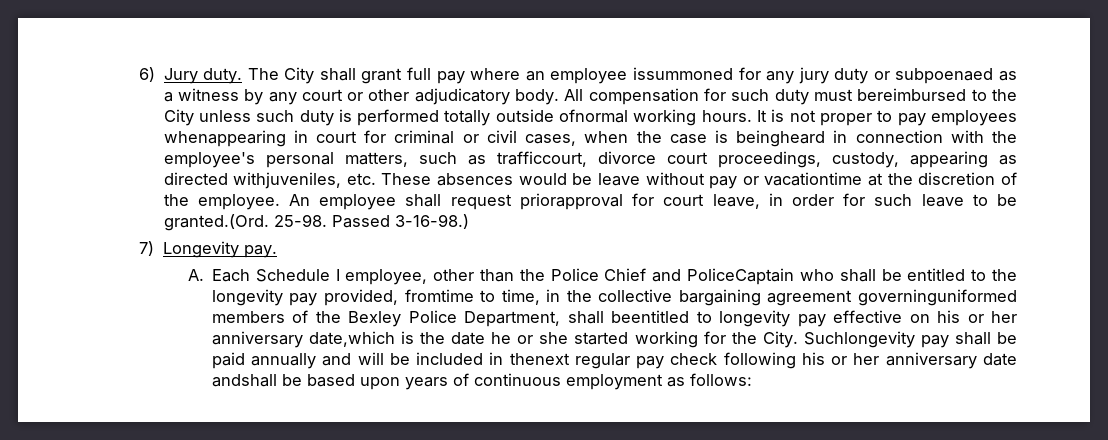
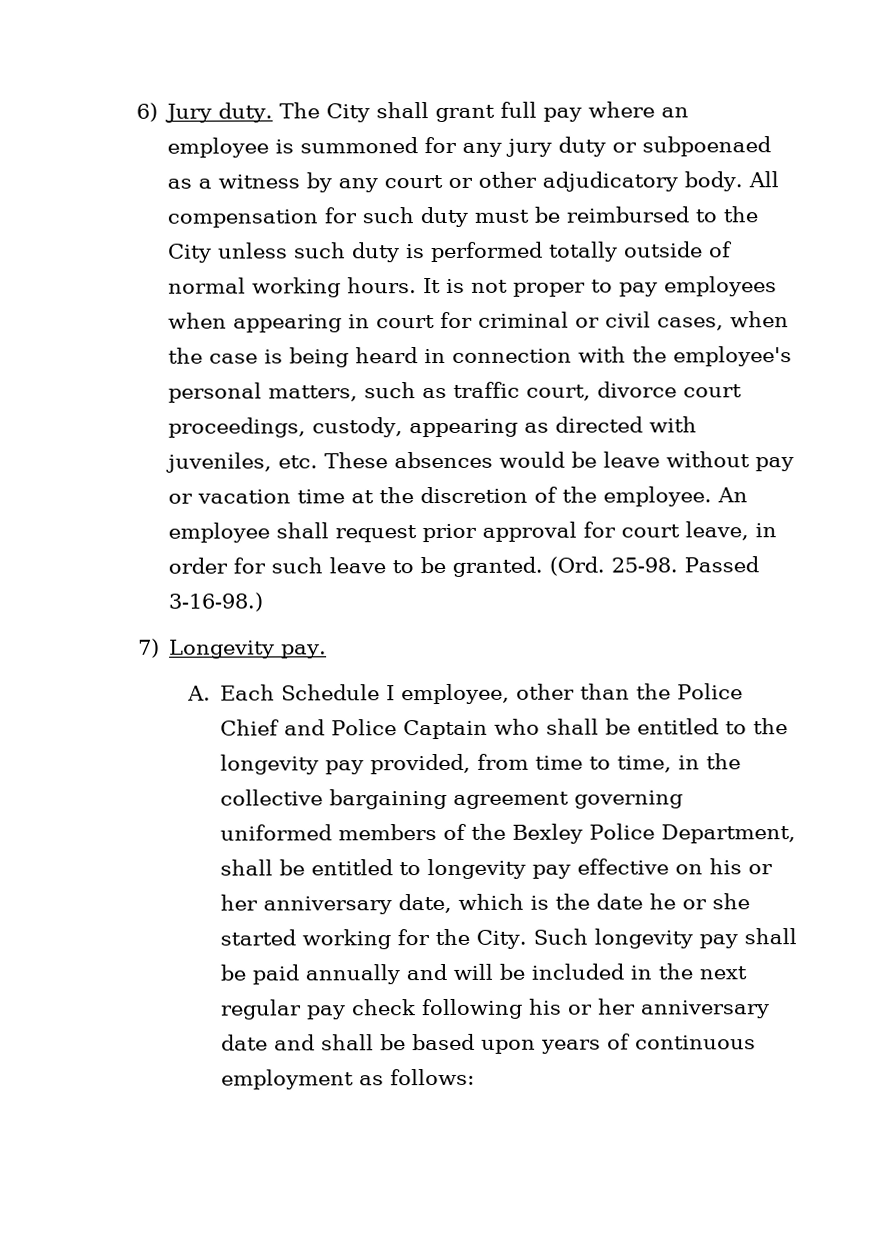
- The City shall grant full pay where an employee issummoned for any jury duty or subpoenaed as a witness by any court or other adjudicatory body.
+ The City shall grant full pay where an employee is summoned for any jury duty or subpoenaed as a witness by any court or other adjudicatory body.
- All compensation for such duty must bereimbursed to the City unless such duty is performed totally outside ofnormal working hours.
+ All compensation for such duty must be reimbursed to the City unless such duty is performed totally outside of normal working hours.
- It is not proper to pay employees whenappearing in court for criminal or civil cases, when the case is beingheard in connection with the employee's personal matters, such as trafficcourt, divorce court proceedings, custody, appearing as directed withjuveniles, etc. These absences would be leave without pay or vacationtime at the discretion of the employee.
+ It is not proper to pay employees when appearing in court for criminal or civil cases, when the case is being heard in connection with the employee's personal matters, such as traffic court, divorce court proceedings, custody, appearing as directed with juveniles, etc. These absences would be leave without pay or vacation time at the discretion of the employee.
- An employee shall request priorapproval for court leave, in order for such leave to be granted.(Ord. 25-98.
+ An employee shall request prior approval for court leave, in order for such leave to be granted. (Ord. 25-98.
- A. Each Schedule I employee, other than the Police Chief and PoliceCaptain who shall be entitled to the longevity pay provided, fromtime to time, in the collective bargaining agreement governinguniformed members of the Bexley Police Department, shall beentitled to longevity pay effective on his or her anniversary date,which is the date he or she started working for the City.
+ A. Each Schedule I employee, other than the Police Chief and Police Captain who shall be entitled to the longevity pay provided, from time to time, in the collective bargaining agreement governing uniformed members of the Bexley Police Department, shall be entitled to longevity pay effective on his or her anniversary date, which is the date he or she started working for the City.
- Suchlongevity pay shall be paid annually and will be included in thenext regular pay check following his or her anniversary date andshall be based upon years of continuous employment as follows:
+ Such longevity pay shall be paid annually and will be included in the next regular pay check following his or her anniversary date and shall be based upon years of continuous employment as follows:

